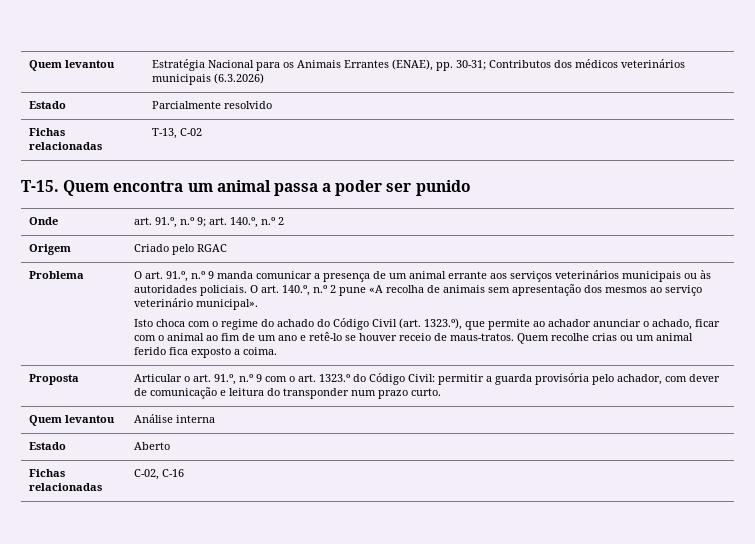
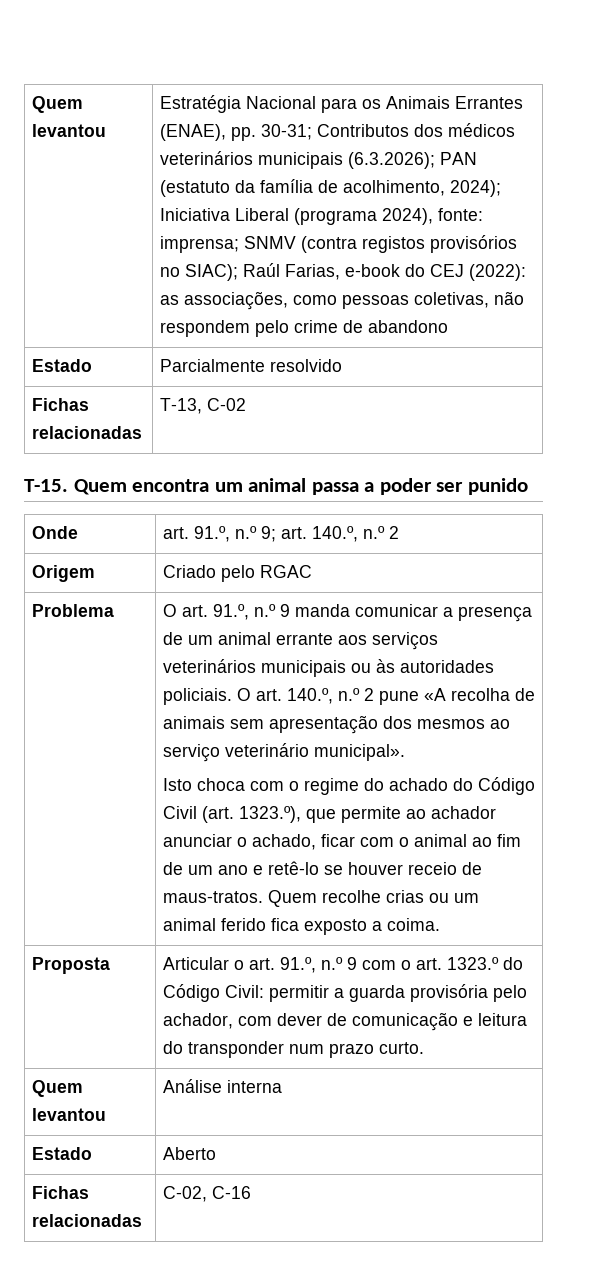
- Estratégia Nacional para os Animais Errantes (ENAE), pp. 30-31; Contributos dos médicos veterinários municipais (6.3.2026)
+ Estratégia Nacional para os Animais Errantes (ENAE), pp. 30-31; Contributos dos médicos veterinários municipais (6.3.2026); PAN (estatuto da família de acolhimento, 2024); Iniciativa Liberal (programa 2024), fonte: imprensa; SNMV (contra registos provisórios no SIAC); Raúl Farias, e-book do CEJ (2022): as associações, como pessoas coletivas, não respondem pelo crime de abandono

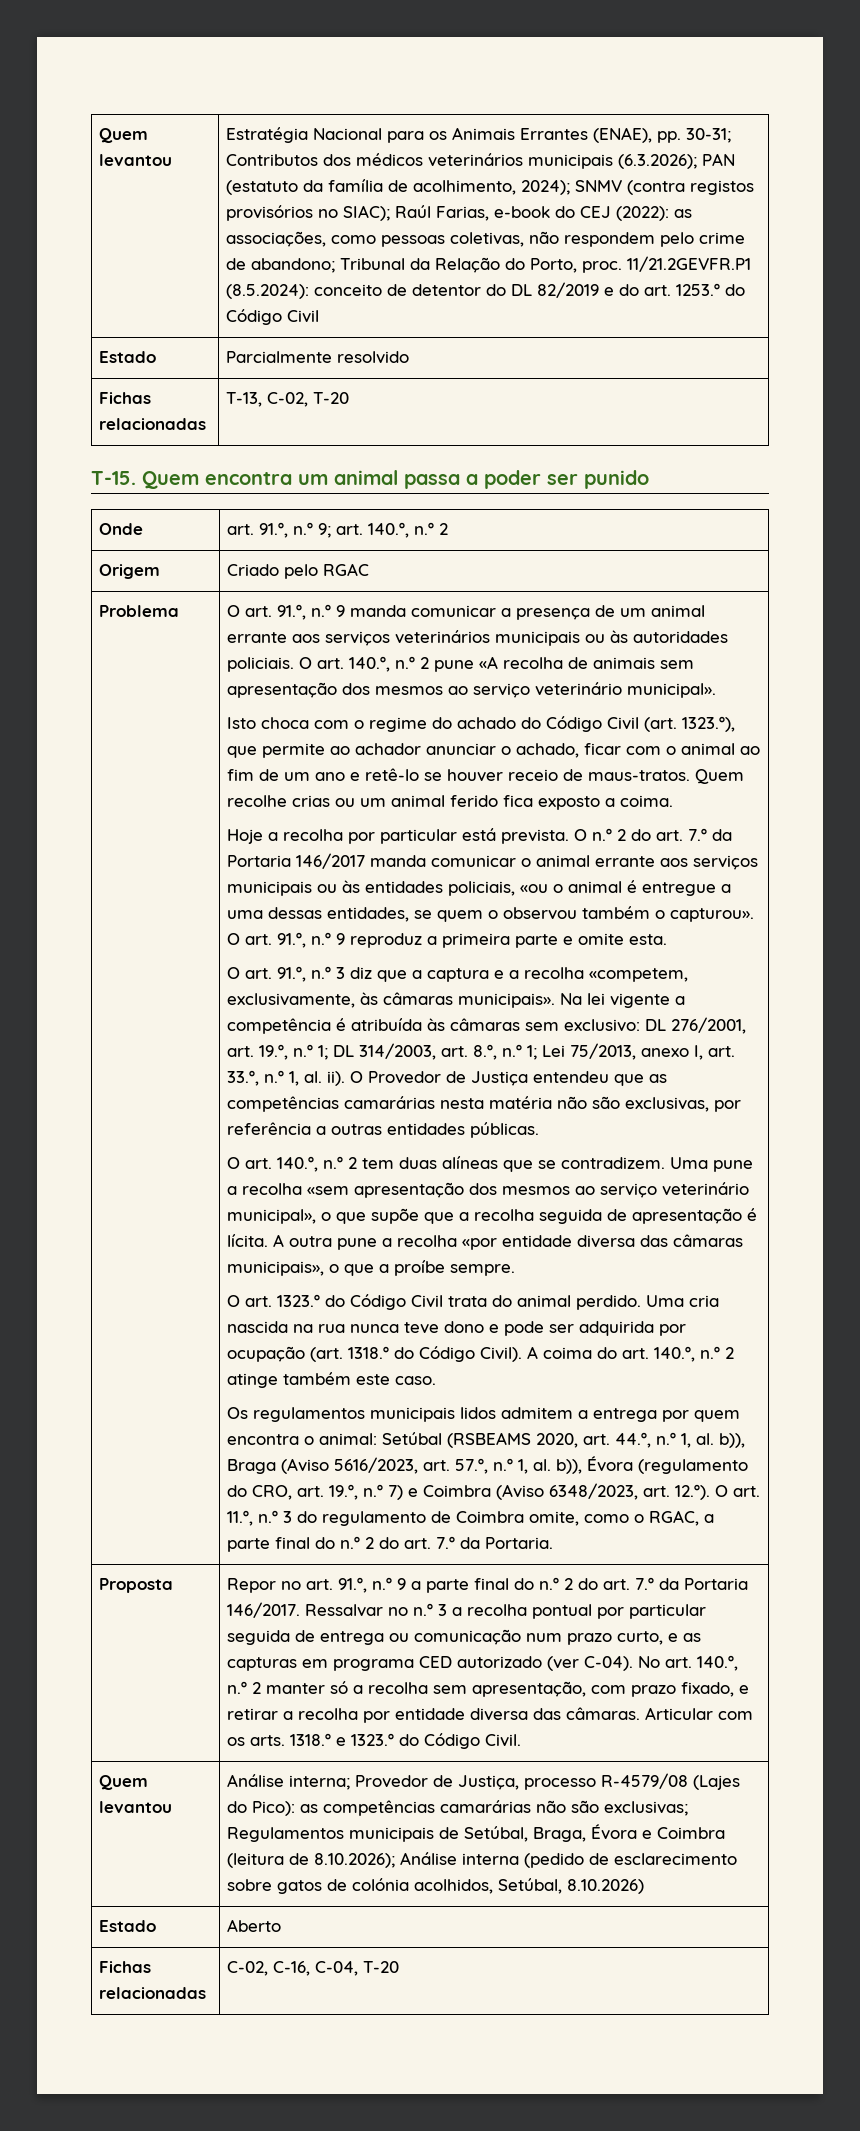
- Estratégia Nacional para os Animais Errantes (ENAE), pp. 30-31; Contributos dos médicos veterinários municipais (6.3.2026); PAN (estatuto da família de acolhimento, 2024); Iniciativa Liberal (programa 2024), fonte: imprensa; SNMV (contra registos provisórios no SIAC); Raúl Farias, e-book do CEJ (2022): as associações, como pessoas coletivas, não respondem pelo crime de abandono
+ Estratégia Nacional para os Animais Errantes (ENAE), pp. 30-31; Contributos dos médicos veterinários municipais (6.3.2026); PAN (estatuto da família de acolhimento, 2024); SNMV (contra registos provisórios no SIAC); Raúl Farias, e-book do CEJ (2022): as associações, como pessoas coletivas, não respondem pelo crime de abandono; Tribunal da Relação do Porto, proc. 11/21.2GEVFR.P1 (8.5.2024): conceito de detentor do DL 82/2019 e do art. 1253.º do Código Civil
- Fichas relacionadas | T-13, C-02
+ Fichas relacionadas | T-13, C-02, T-20
- Proposta | Articular o art. 91.º, n.º 9 com o art. 1323.º do Código Civil: permitir a guarda provisória pelo achador, com dever de comunicação e leitura do transponder num prazo curto.
- Quem levantou | Análise interna
+ Hoje a recolha por particular está prevista. O n.º 2 do art. 7.º da Portaria 146/2017 manda comunicar o animal errante aos serviços municipais ou às entidades policiais, «ou o animal é entregue a uma dessas entidades, se quem o observou também o capturou». O art. 91.º, n.º 9 reproduz a primeira parte e omite esta.
+ O art. 91.º, n.º 3 diz que a captura e a recolha «competem, exclusivamente, às câmaras municipais». Na lei vigente a competência é atribuída às câmaras sem exclusivo: DL 276/2001, art. 19.º, n.º 1; DL 314/2003, art. 8.º, n.º 1; Lei 75/2013, anexo I, art. 33.º, n.º 1, al. ii). O Provedor de Justiça entendeu que as competências camarárias nesta matéria não são exclusivas, por referência a outras entidades públicas.
+ O art. 140.º, n.º 2 tem duas alíneas que se contradizem. Uma pune a recolha «sem apresentação dos mesmos ao serviço veterinário municipal», o que supõe que a recolha seguida de apresentação é lícita. A outra pune a recolha «por entidade diversa das câmaras municipais», o que a proíbe sempre.
+ O art. 1323.º do Código Civil trata do animal perdido. Uma cria nascida na rua nunca teve dono e pode ser adquirida por ocupação (art. 1318.º do Código Civil). A coima do art. 140.º, n.º 2 atinge também este caso.
+ Os regulamentos municipais lidos admitem a entrega por quem encontra o animal: Setúbal (RSBEAMS 2020, art. 44.º, n.º 1, al. b)), Braga (Aviso 5616/2023, art. 57.º, n.º 1, al. b)), Évora (regulamento do CRO, art. 19.º, n.º 7) e Coimbra (Aviso 6348/2023, art. 12.º). O art. 11.º, n.º 3 do regulamento de Coimbra omite, como o RGAC, a parte final do n.º 2 do art. 7.º da Portaria.
+ Proposta | Repor no art. 91.º, n.º 9 a parte final do n.º 2 do art. 7.º da Portaria 146/2017. Ressalvar no n.º 3 a recolha pontual por particular seguida de entrega ou comunicação num prazo curto, e as capturas em programa CED autorizado (ver C-04). No art. 140.º, n.º 2 manter só a recolha sem apresentação, com prazo fixado, e retirar a recolha por entidade diversa das câmaras. Articular com os arts. 1318.º e 1323.º do Código Civil.
+ Quem levantou | Análise interna; Provedor de Justiça, processo R-4579/08 (Lajes do Pico): as competências camarárias não são exclusivas; Regulamentos municipais de Setúbal, Braga, Évora e Coimbra (leitura de 8.10.2026); Análise interna (pedido de esclarecimento sobre gatos de colónia acolhidos, Setúbal, 8.10.2026)
- Fichas relacionadas | C-02, C-16
+ Fichas relacionadas | C-02, C-16, C-04, T-20

